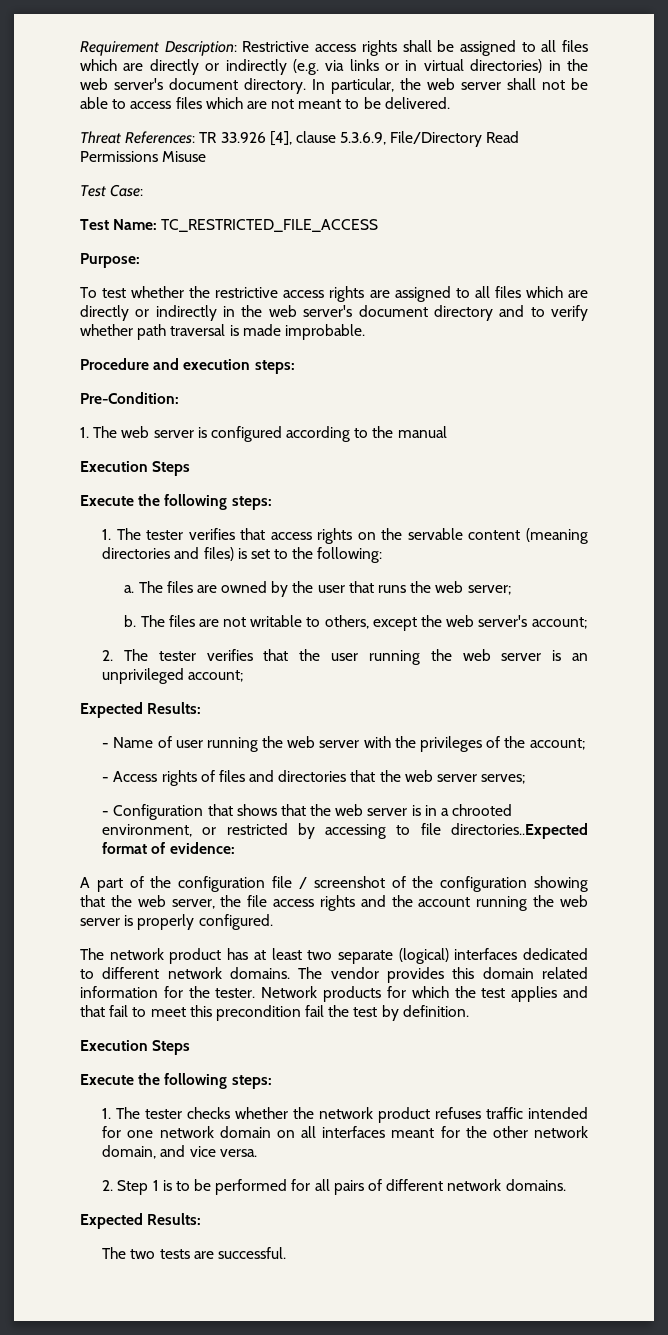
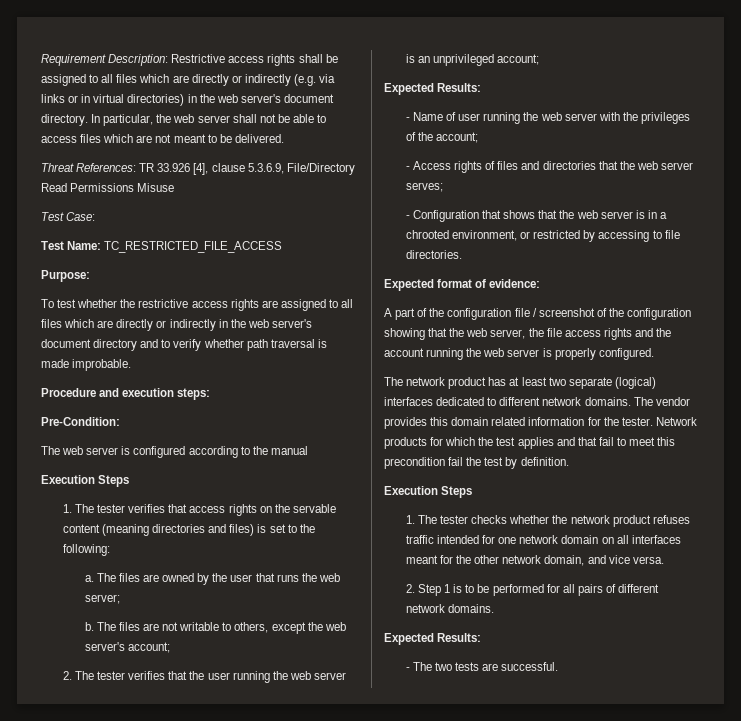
- 1. The web server is configured according to the manual
+ The web server is configured according to the manual
  Execution Steps
- Execute the following steps:
- - Configuration that shows that the web server is in a chrooted environment, or restricted by accessing to file directories..Expected format of evidence:
+ - Configuration that shows that the web server is in a chrooted environment, or restricted by accessing to file directories.
+ Expected format of evidence:
  Network products for which the test applies and that fail to meet this precondition fail the test by definition.
  Execution Steps
- Execute the following steps:
- The two tests are successful.
+ - The two tests are successful.

